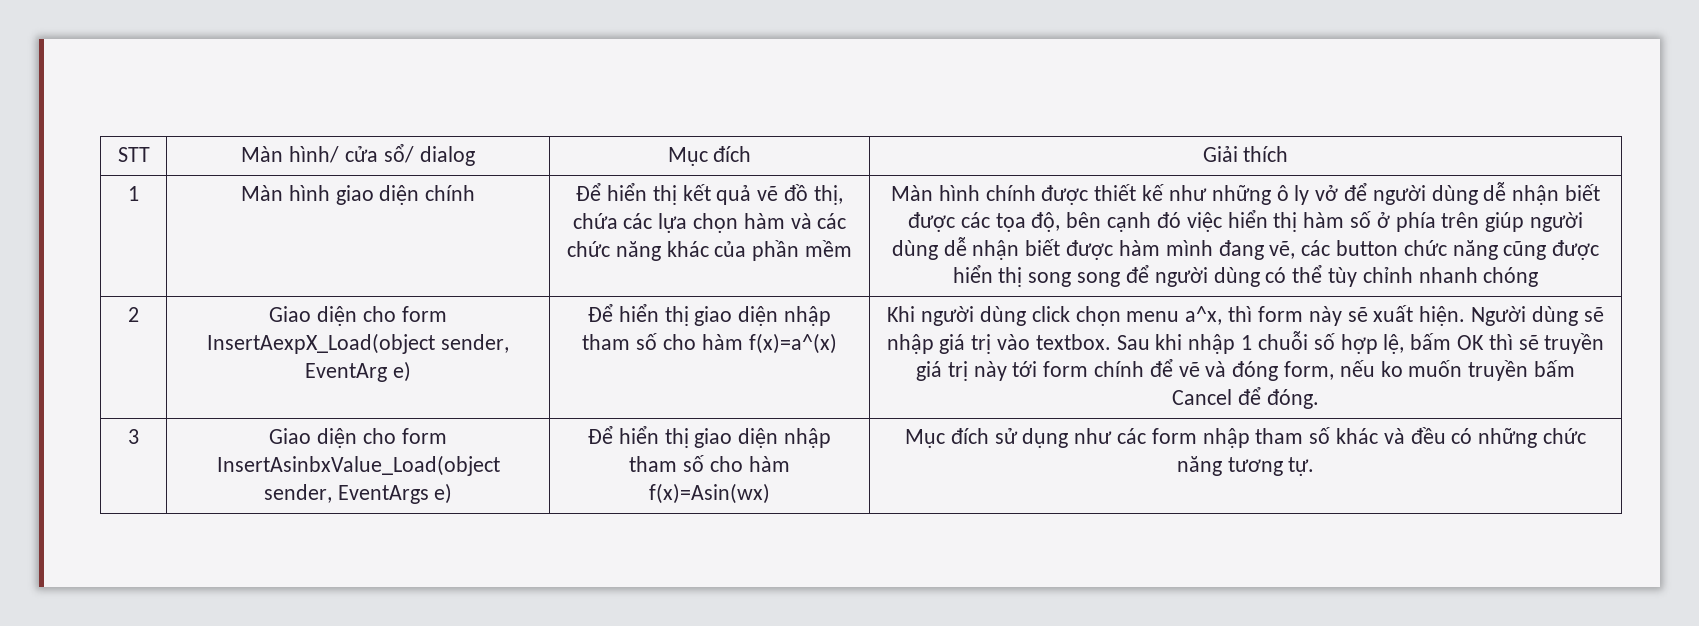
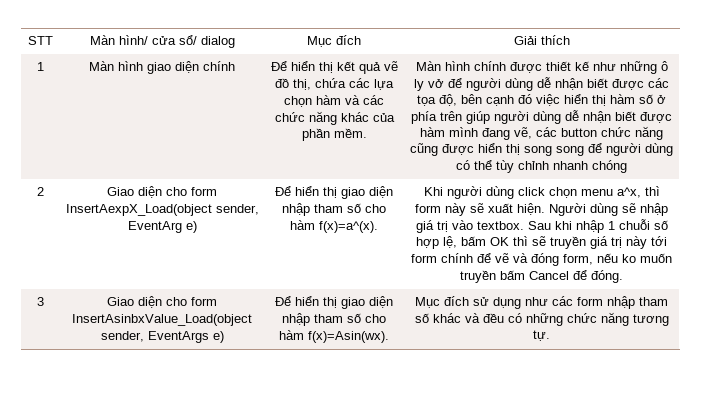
- Để hiển thị kết quả vẽ đồ thị, chứa các lựa chọn hàm và các chức năng khác của phần mềm
+ Để hiển thị kết quả vẽ đồ thị, chứa các lựa chọn hàm và các chức năng khác của phần mềm.
- Để hiển thị giao diện nhập tham số cho hàm f(x)=a^(x)
+ Để hiển thị giao diện nhập tham số cho hàm f(x)=a^(x).
- 3 | Giao diện cho form InsertAsinbxValue_Load(object sender, EventArgs e) | Để hiển thị giao diện nhập tham số cho hàm f(x)=Asin(wx) | Mục đích sử dụng như các form nhập tham số khác và đều có những chức năng tương tự.
+ 3 | Giao diện cho form InsertAsinbxValue_Load(object sender, EventArgs e) | Để hiển thị giao diện nhập tham số cho hàm f(x)=Asin(wx). | Mục đích sử dụng như các form nhập tham số khác và đều có những chức năng tương tự.

